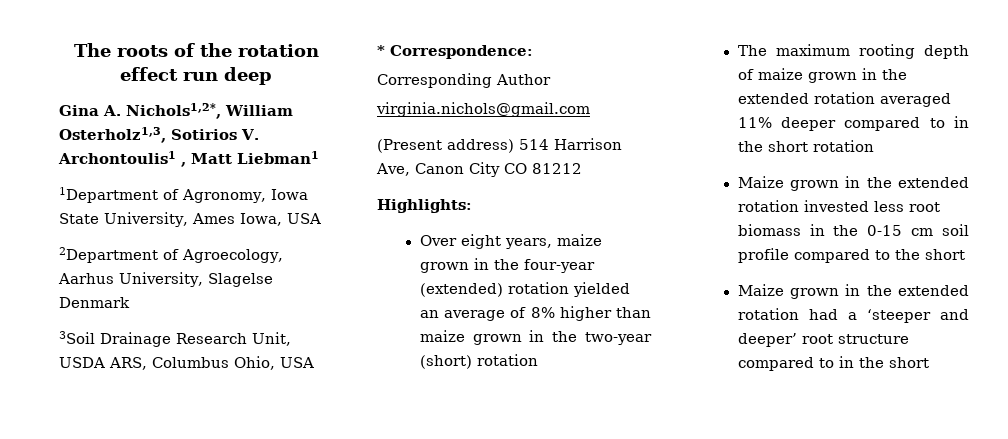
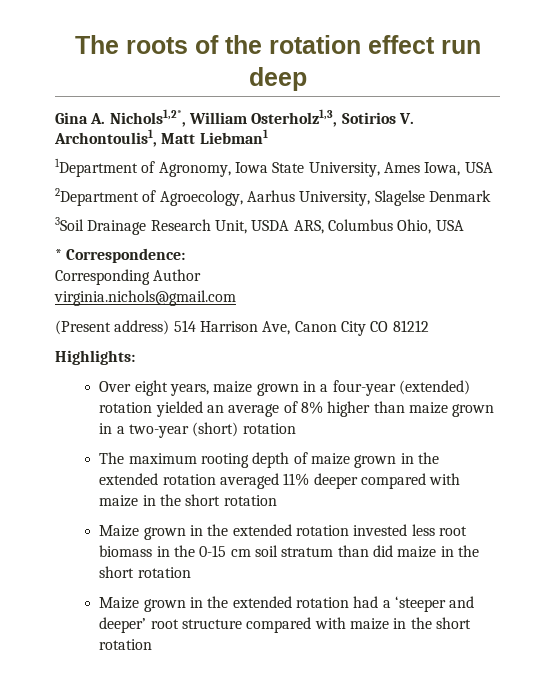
- Gina A. Nichols1,2*, William Osterholz1,3, Sotirios V. Archontoulis1 , Matt Liebman1
+ Gina A. Nichols1,2*, William Osterholz1,3, Sotirios V. Archontoulis1, Matt Liebman1
- Over eight years, maize grown in the four-year (extended) rotation yielded an average of 8% higher than maize grown in the two-year (short) rotation
+ Over eight years, maize grown in a four-year (extended) rotation yielded an average of 8% higher than maize grown in a two-year (short) rotation
- The maximum rooting depth of maize grown in the extended rotation averaged 11% deeper compared to in the short rotation
+ The maximum rooting depth of maize grown in the extended rotation averaged 11% deeper compared with maize in the short rotation
- Maize grown in the extended rotation invested less root biomass in the 0-15 cm soil profile compared to the short
+ Maize grown in the extended rotation invested less root biomass in the 0-15 cm soil stratum than did maize in the short rotation
- Maize grown in the extended rotation had a ‘steeper and deeper’ root structure compared to in the short
+ Maize grown in the extended rotation had a ‘steeper and deeper’ root structure compared with maize in the short rotation

